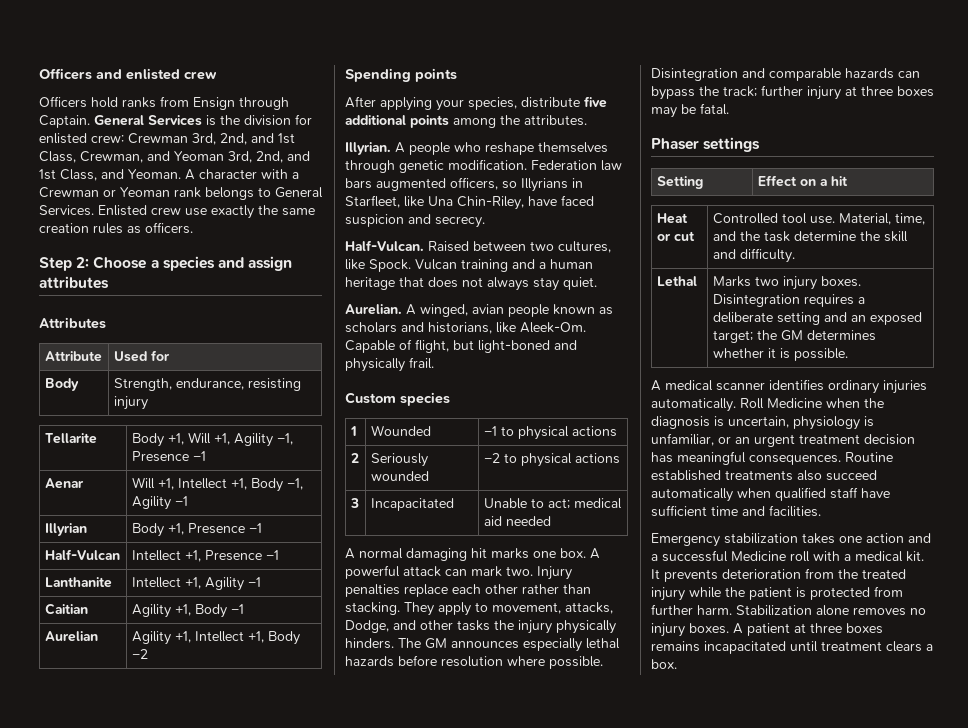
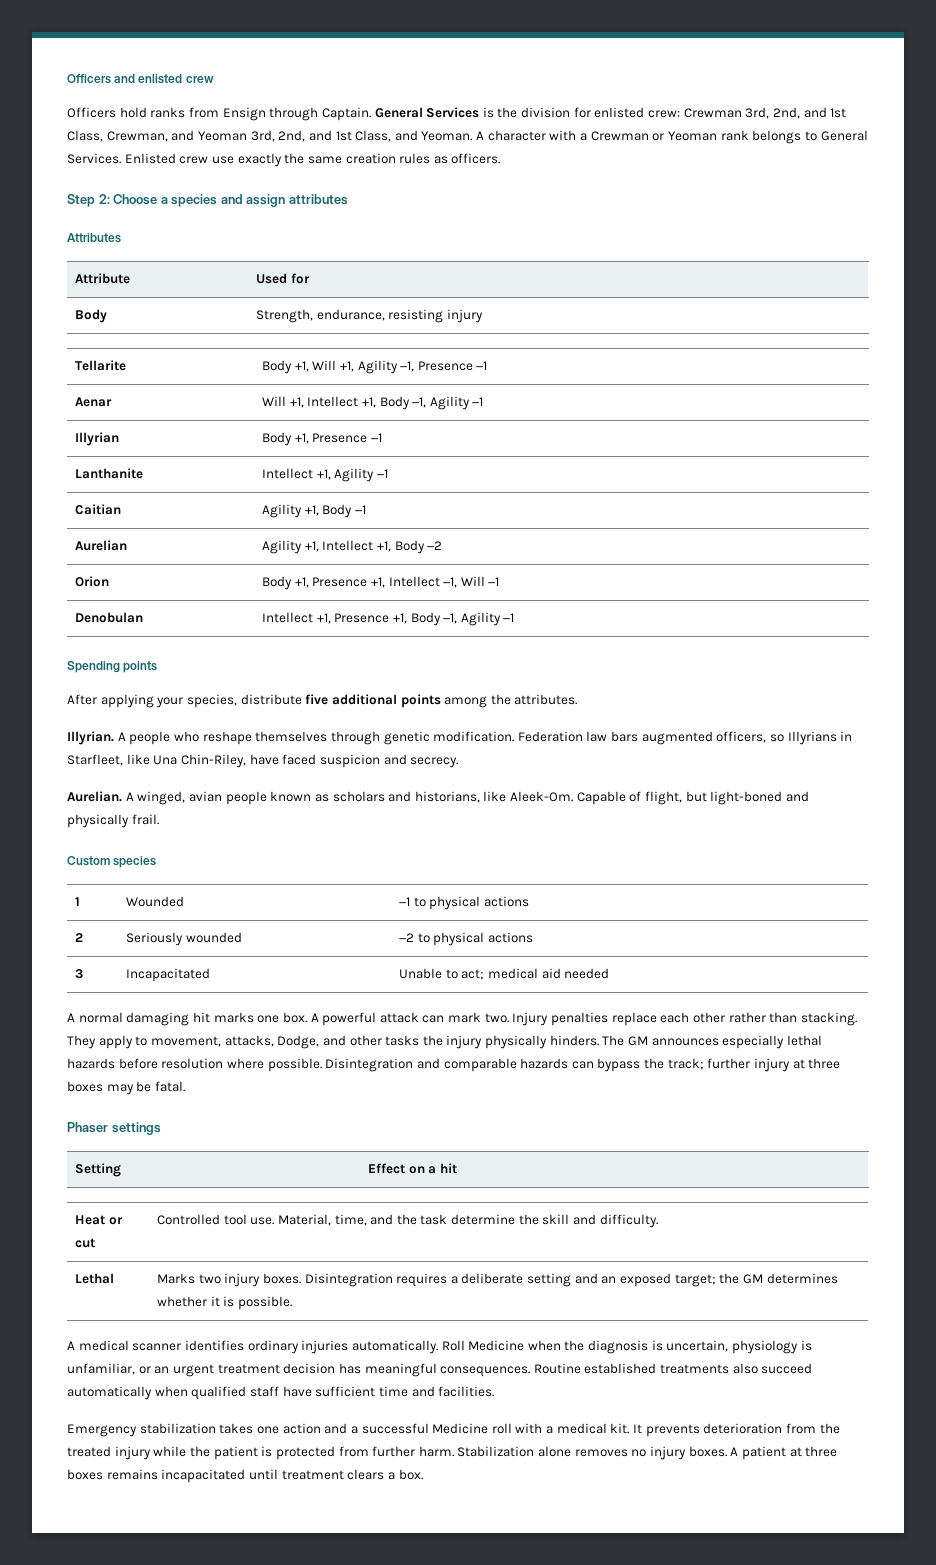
- Half-Vulcan | Intellect +1, Presence −1
+ Orion | Body +1, Presence +1, Intellect −1, Will −1
+ Denobulan | Intellect +1, Presence +1, Body −1, Agility −1
- Half-Vulcan. Raised between two cultures, like Spock. Vulcan training and a human heritage that does not always stay quiet.

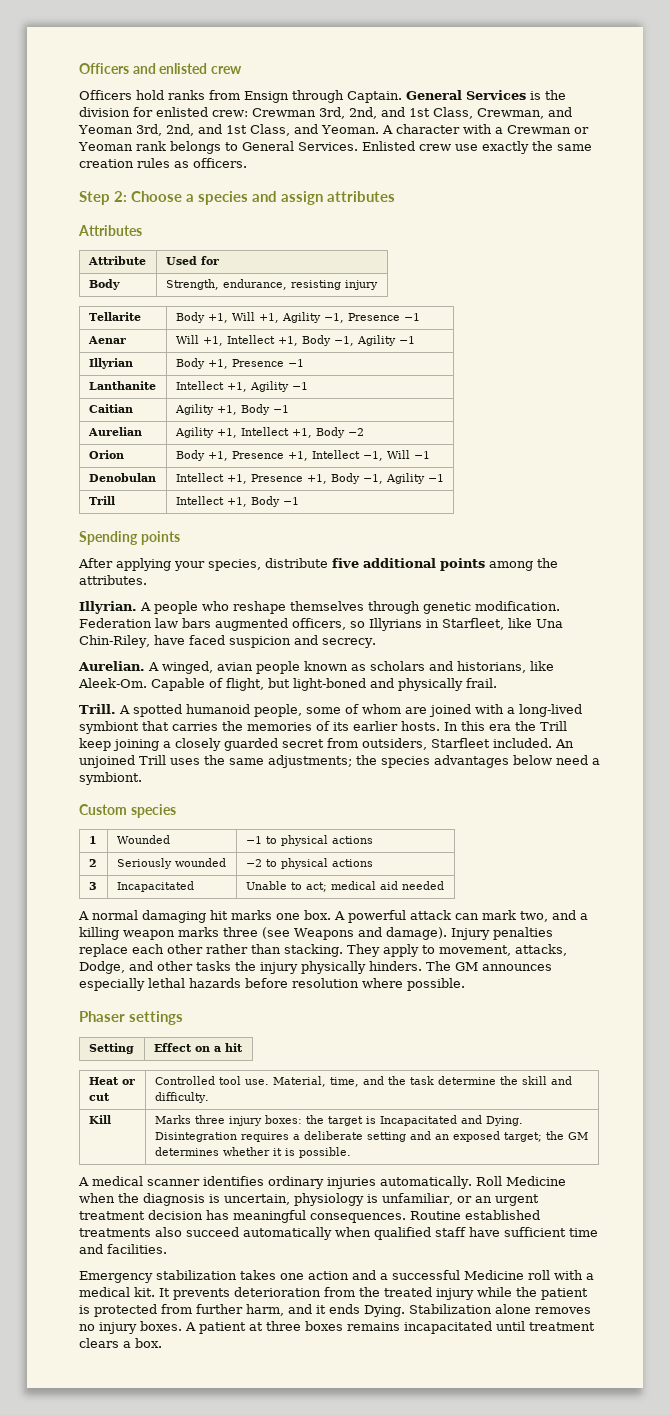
+ Trill | Intellect +1, Body −1
+ Trill. A spotted humanoid people, some of whom are joined with a long-lived symbiont that carries the memories of its earlier hosts. In this era the Trill keep joining a closely guarded secret from outsiders, Starfleet included. An unjoined Trill uses the same adjustments; the species advantages below need a symbiont.
- A powerful attack can mark two.
+ A powerful attack can mark two, and a killing weapon marks three (see Weapons and damage).
- Disintegration and comparable hazards can bypass the track; further injury at three boxes may be fatal.
- Lethal | Marks two injury boxes. Disintegration requires a deliberate setting and an exposed target; the GM determines whether it is possible.
+ Kill | Marks three injury boxes: the target is Incapacitated and Dying. Disintegration requires a deliberate setting and an exposed target; the GM determines whether it is possible.
- It prevents deterioration from the treated injury while the patient is protected from further harm.
+ It prevents deterioration from the treated injury while the patient is protected from further harm, and it ends Dying.

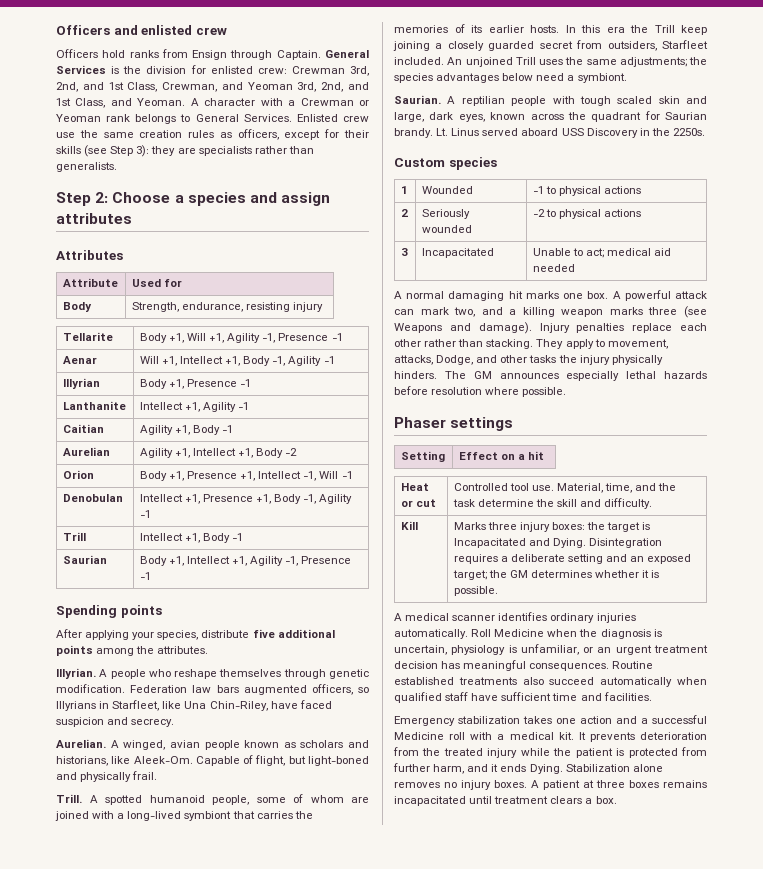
- Enlisted crew use exactly the same creation rules as officers.
+ Enlisted crew use the same creation rules as officers, except for their skills (see Step 3): they are specialists rather than generalists.
+ Saurian | Body +1, Intellect +1, Agility −1, Presence −1
+ Saurian. A reptilian people with tough scaled skin and large, dark eyes, known across the quadrant for Saurian brandy. Lt. Linus served aboard USS Discovery in the 2250s.

